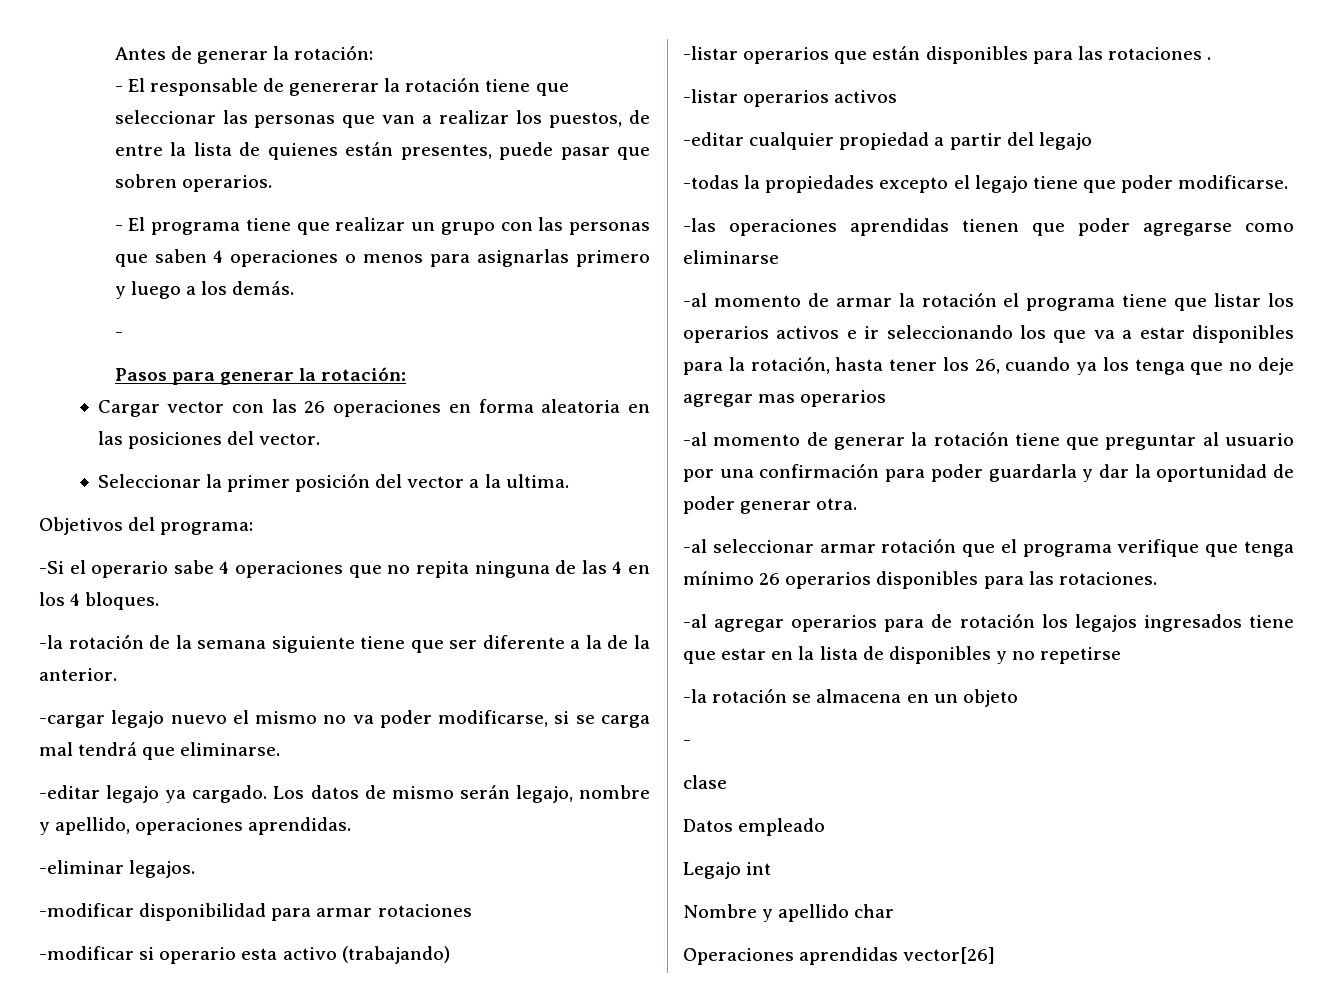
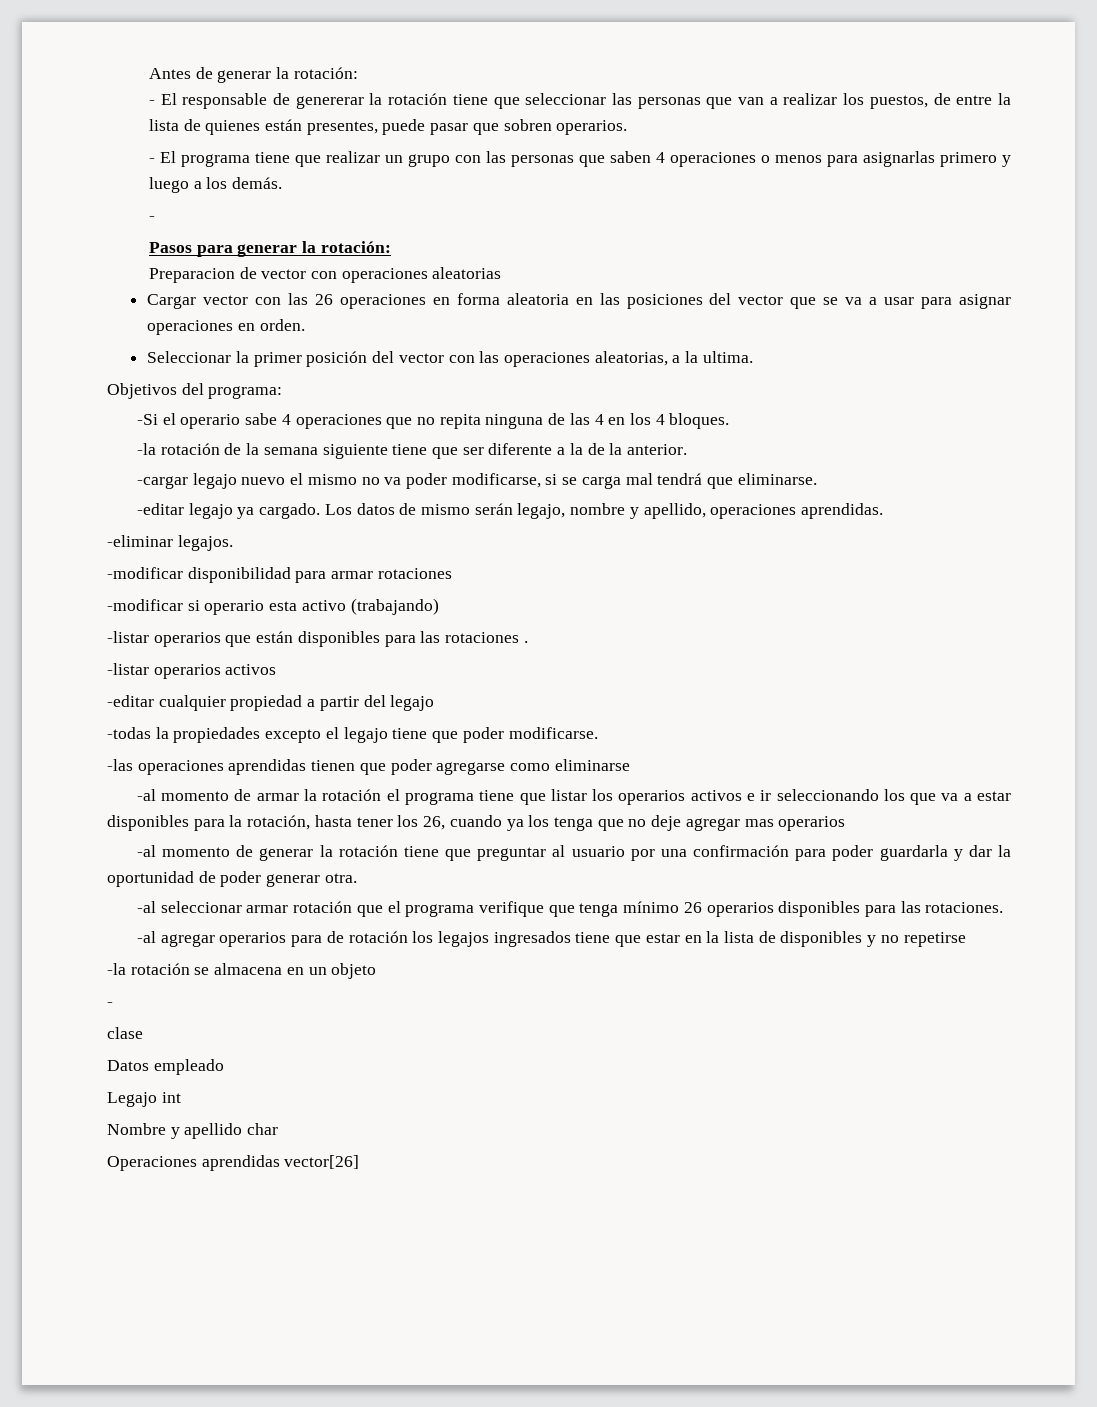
+ Preparacion de vector con operaciones aleatorias
- Cargar vector con las 26 operaciones en forma aleatoria en las posiciones del vector.
+ Cargar vector con las 26 operaciones en forma aleatoria en las posiciones del vector que se va a usar para asignar operaciones en orden.
- Seleccionar la primer posición del vector a la ultima.
+ Seleccionar la primer posición del vector con las operaciones aleatorias, a la ultima.

